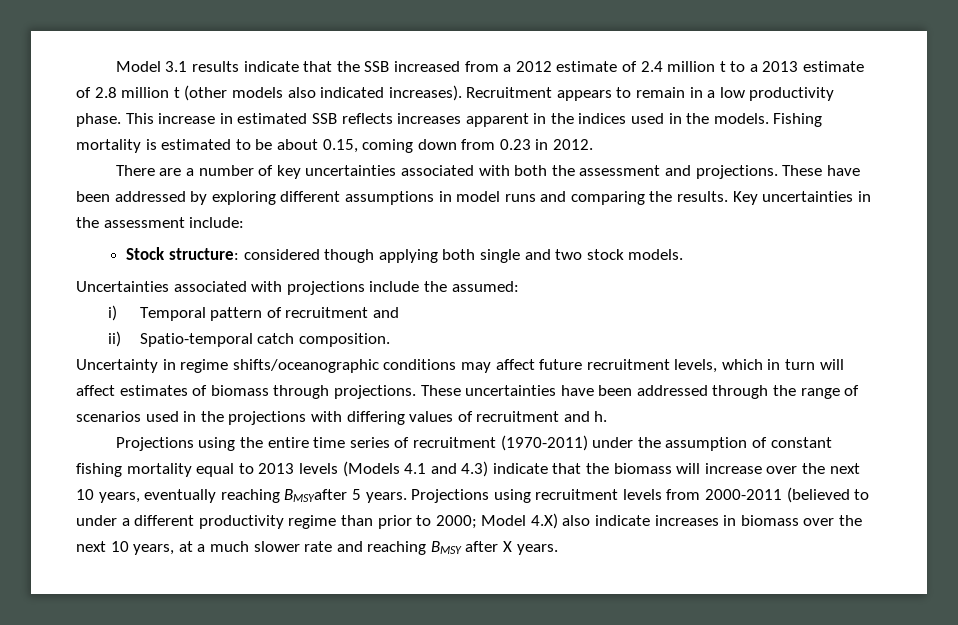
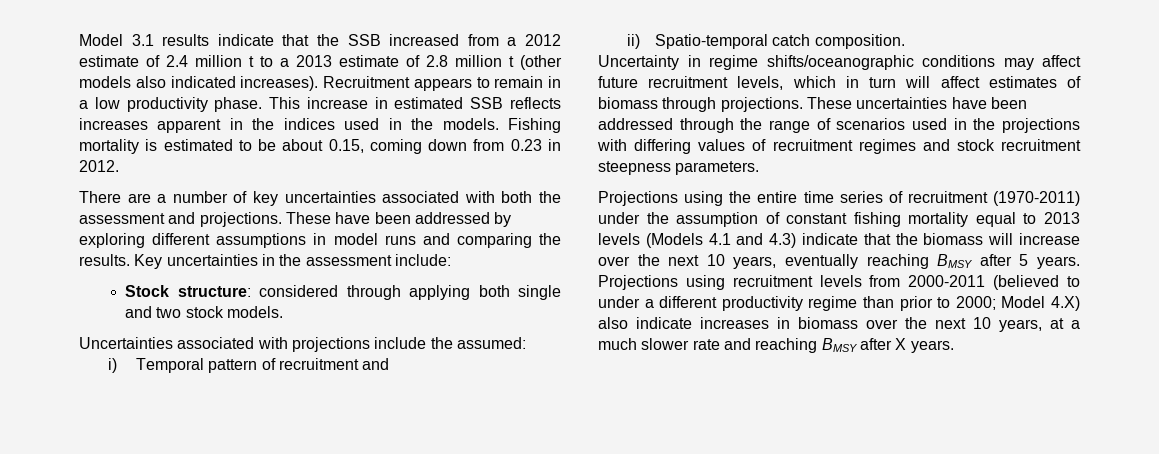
- Stock structure: considered though applying both single and two stock models.
+ Stock structure: considered through applying both single and two stock models.
- These uncertainties have been addressed through the range of scenarios used in the projections with differing values of recruitment and h.
+ These uncertainties have been addressed through the range of scenarios used in the projections with differing values of recruitment regimes and stock recruitment steepness parameters.
- Projections using the entire time series of recruitment (1970-2011) under the assumption of constant fishing mortality equal to 2013 levels (Models 4.1 and 4.3) indicate that the biomass will increase over the next 10 years, eventually reaching BMSYafter 5 years.
+ Projections using the entire time series of recruitment (1970-2011) under the assumption of constant fishing mortality equal to 2013 levels (Models 4.1 and 4.3) indicate that the biomass will increase over the next 10 years, eventually reaching BMSY after 5 years.

